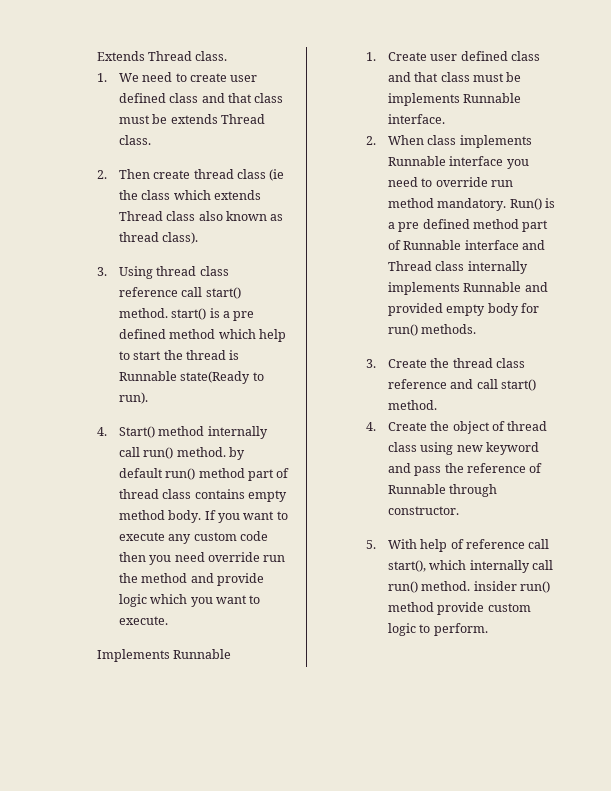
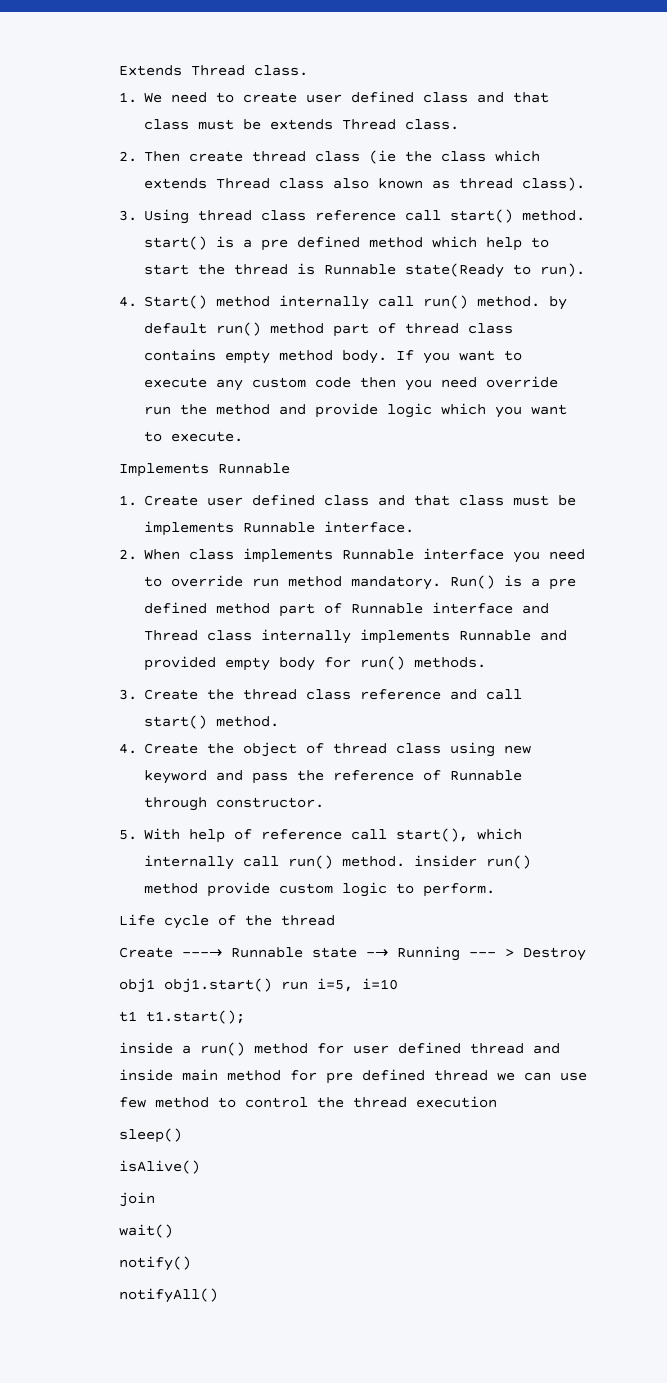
+ Life cycle of the thread
+ Create ---→ Runnable state -→ Running --- > Destroy
+ obj1 obj1.start() run i=5, i=10
+ t1 t1.start();
+ inside a run() method for user defined thread and inside main method for pre defined thread we can use few method to control the thread execution
+ sleep()
+ isAlive()
+ join
+ wait()
+ notify()
+ notifyAll()

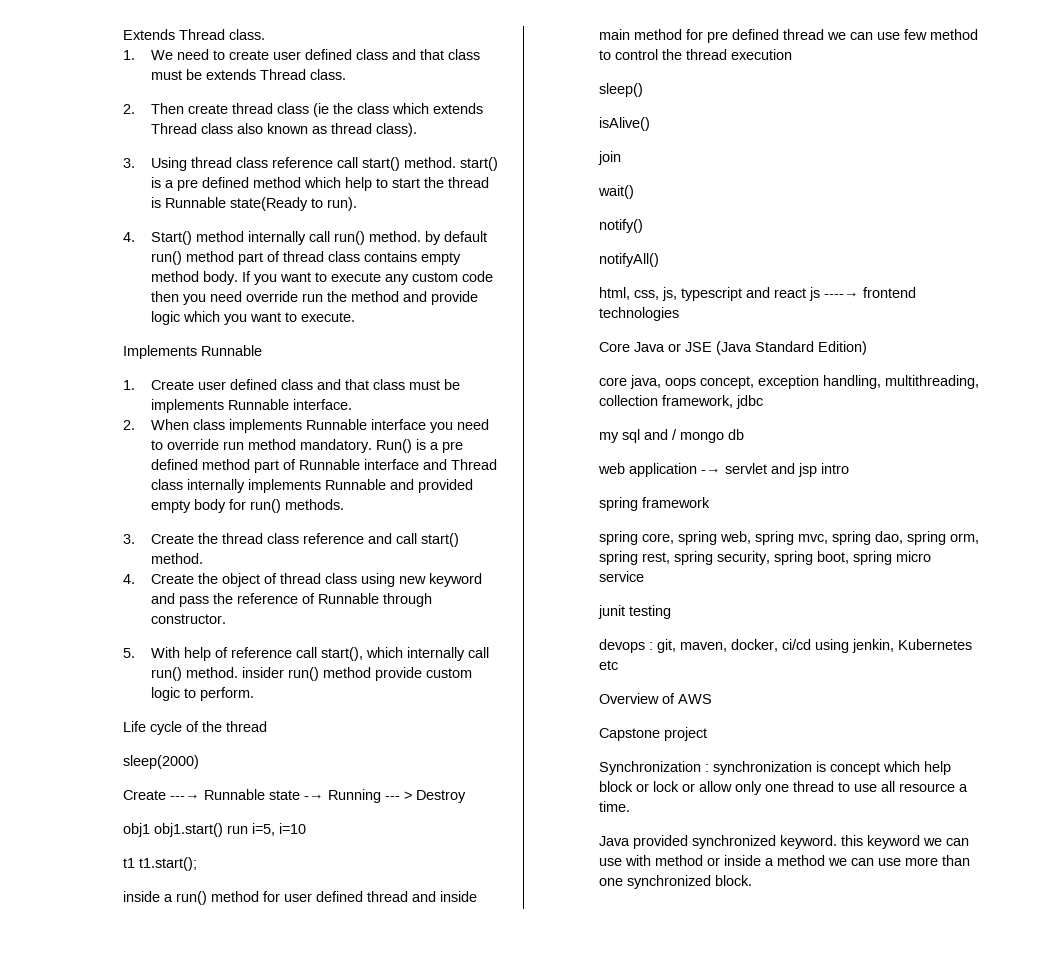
+ sleep(2000)
+ html, css, js, typescript and react js ----→ frontend technologies
+ Core Java or JSE (Java Standard Edition)
+ core java, oops concept, exception handling, multithreading, collection framework, jdbc
+ my sql and / mongo db
+ web application -→ servlet and jsp intro
+ spring framework
+ spring core, spring web, spring mvc, spring dao, spring orm, spring rest, spring security, spring boot, spring micro service
+ junit testing
+ devops : git, maven, docker, ci/cd using jenkin, Kubernetes etc
+ Overview of AWS
+ Capstone project
+ Synchronization : synchronization is concept which help block or lock or allow only one thread to use all resource a time.
+ Java provided synchronized keyword. this keyword we can use with method or inside a method we can use more than one synchronized block.

